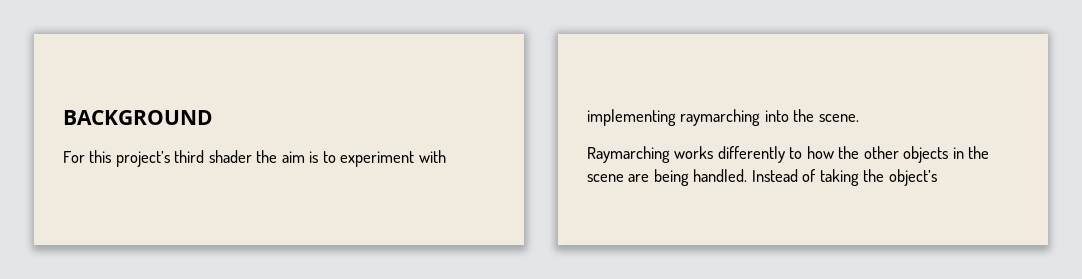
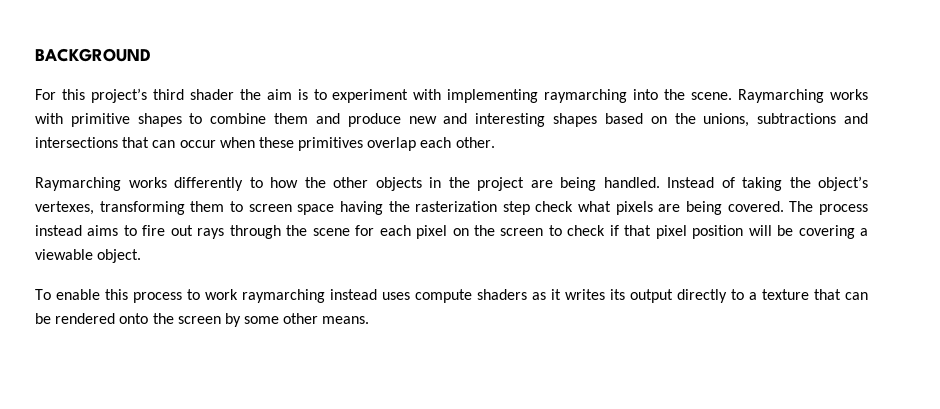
+ Raymarching works with primitive shapes to combine them and produce new and interesting shapes based on the unions, subtractions and intersections that can occur when these primitives overlap each other.
- Raymarching works differently to how the other objects in the scene are being handled.
+ Raymarching works differently to how the other objects in the project are being handled.
- Instead of taking the object’s
+ Instead of taking the object’s vertexes, transforming them to screen space having the rasterization step check what pixels are being covered. The process instead aims to fire out rays through the scene for each pixel on the screen to check if that pixel position will be covering a viewable object.
+ To enable this process to work raymarching instead uses compute shaders as it writes its output directly to a texture that can be rendered onto the screen by some other means.

